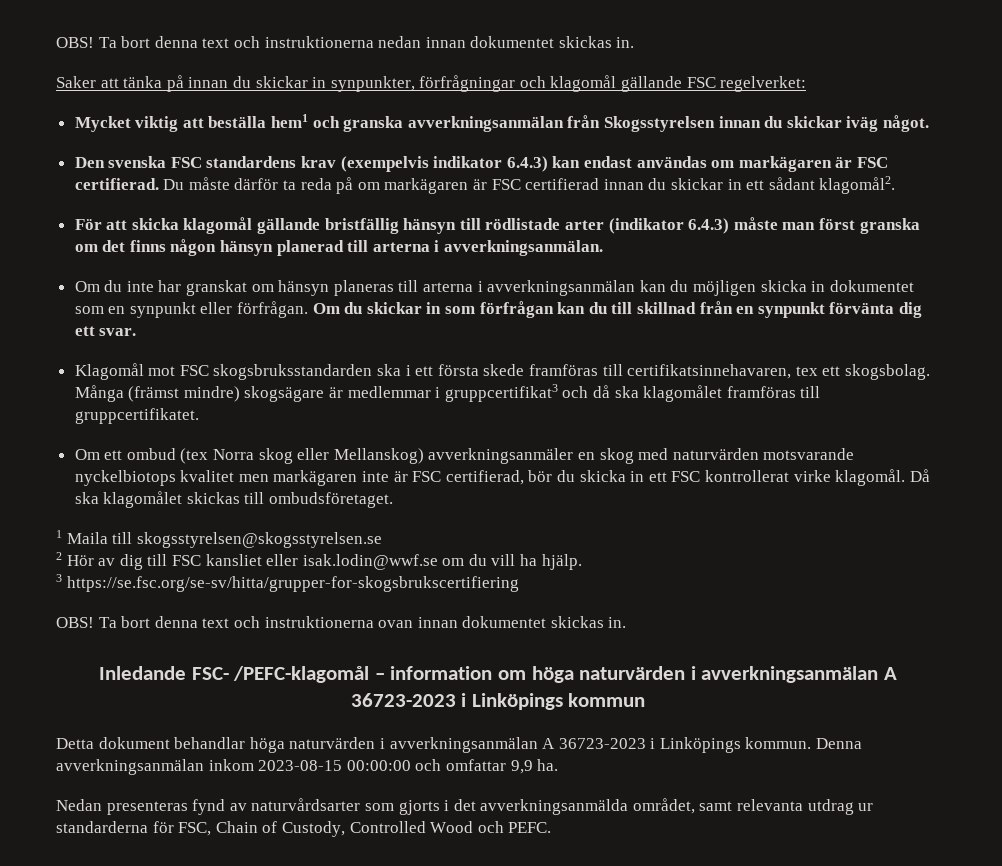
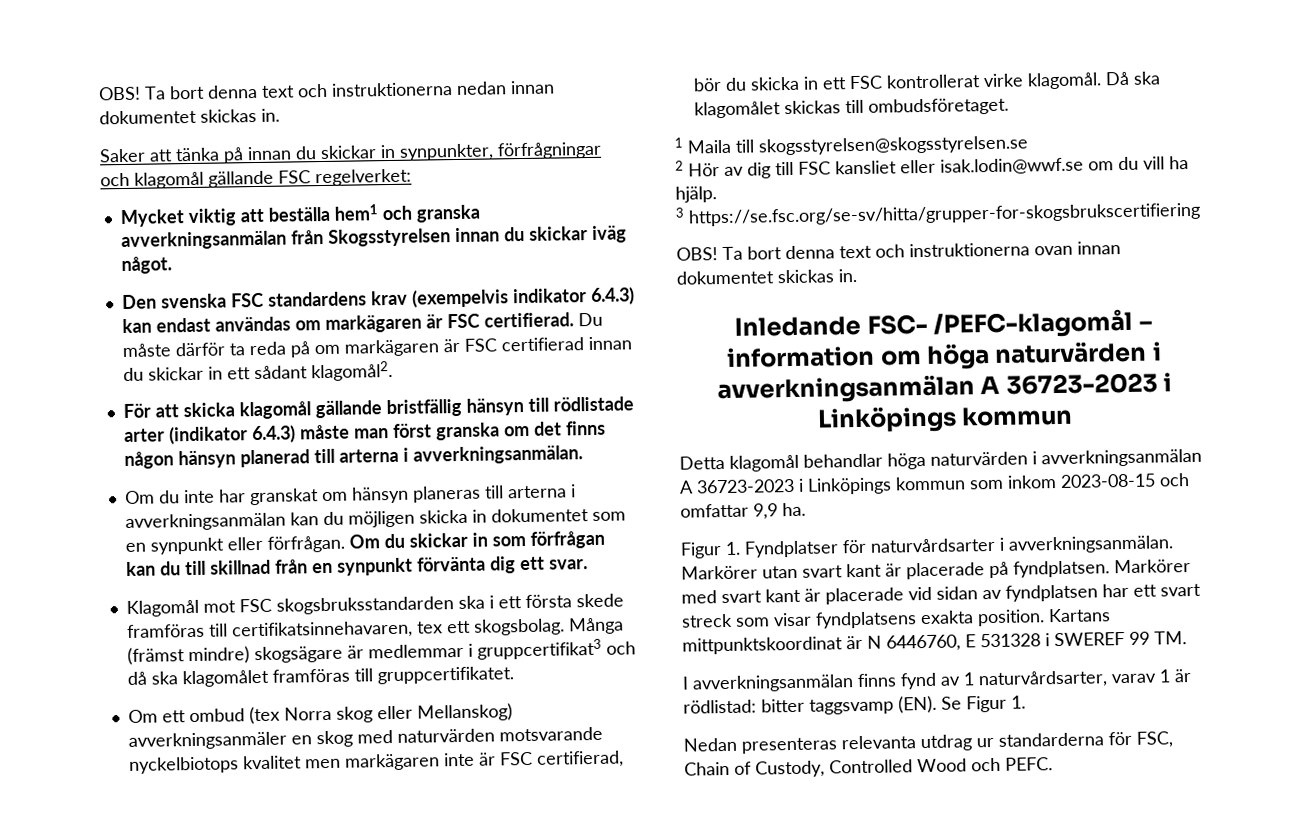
- Detta dokument behandlar höga naturvärden i avverkningsanmälan A 36723-2023 i Linköpings kommun. Denna avverkningsanmälan inkom 2023-08-15 00:00:00 och omfattar 9,9 ha.
+ Detta klagomål behandlar höga naturvärden i avverkningsanmälan A 36723-2023 i Linköpings kommun som inkom 2023-08-15 och omfattar 9,9 ha.
- Nedan presenteras fynd av naturvårdsarter som gjorts i det avverkningsanmälda området, samt relevanta utdrag ur standarderna för FSC, Chain of Custody, Controlled Wood och PEFC.
+ Figur 1. Fyndplatser för naturvårdsarter i avverkningsanmälan. Markörer utan svart kant är placerade på fyndplatsen. Markörer med svart kant är placerade vid sidan av fyndplatsen har ett svart streck som visar fyndplatsens exakta position. Kartans mittpunktskoordinat är N 6446760, E 531328 i SWEREF 99 TM.
+ I avverkningsanmälan finns fynd av 1 naturvårdsarter, varav 1 är rödlistad: bitter taggsvamp (EN). Se Figur 1.
+ Nedan presenteras relevanta utdrag ur standarderna för FSC, Chain of Custody, Controlled Wood och PEFC.

